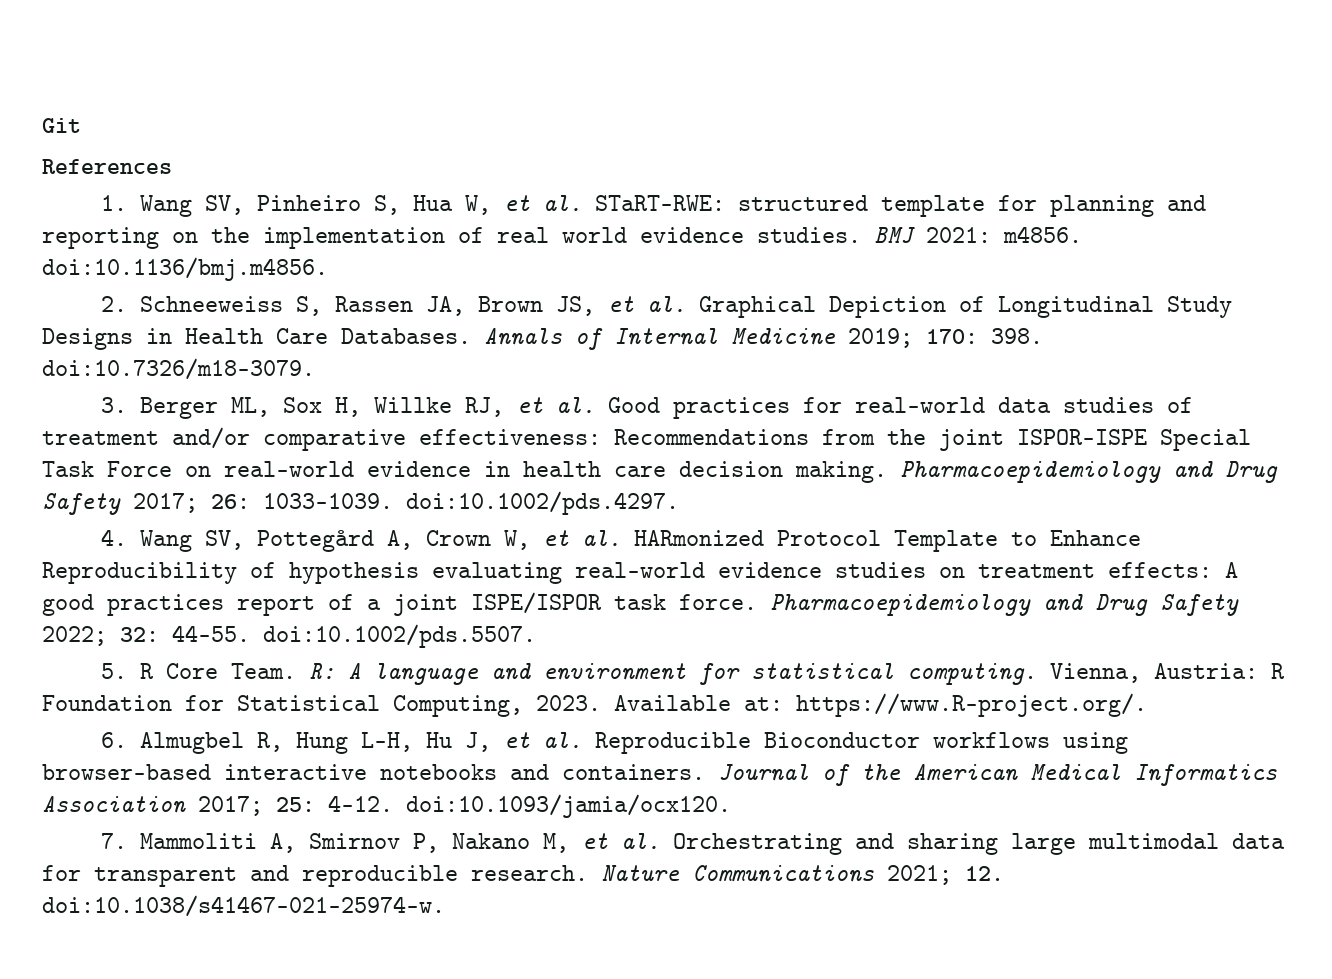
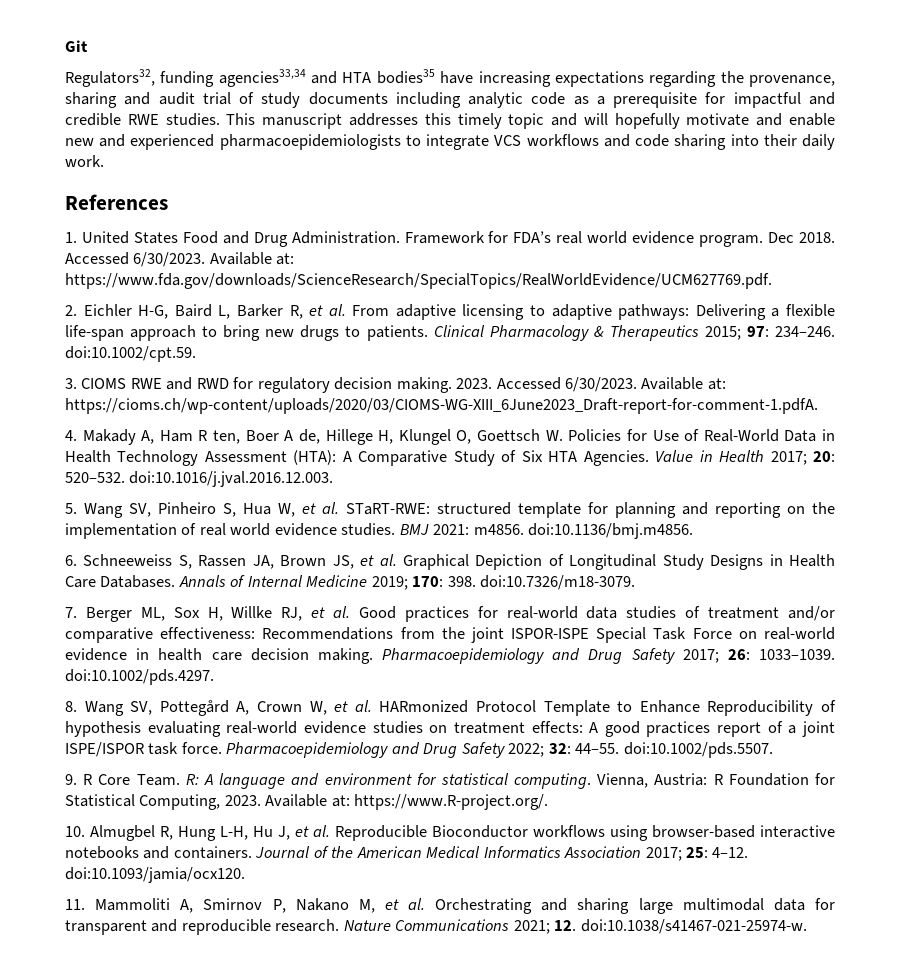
+ Regulators32, funding agencies33,34 and HTA bodies35 have increasing expectations regarding the provenance, sharing and audit trial of study documents including analytic code as a prerequisite for impactful and credible RWE studies. This manuscript addresses this timely topic and will hopefully motivate and enable new and experienced pharmacoepidemiologists to integrate VCS workflows and code sharing into their daily work.
  References
- 1. Wang SV, Pinheiro S, Hua W, et al. STaRT-RWE: structured template for planning and reporting on the implementation of real world evidence studies.
+ 1. United States Food and Drug Administration. Framework for FDA’s real world evidence program. Dec 2018. Accessed 6/30/2023. Available at: https://www.fda.gov/downloads/ScienceResearch/SpecialTopics/RealWorldEvidence/UCM627769.pdf.
+ 2. Eichler H-G, Baird L, Barker R, et al. From adaptive licensing to adaptive pathways: Delivering a flexible life-span approach to bring new drugs to patients. Clinical Pharmacology & Therapeutics 2015; 97: 234–246. doi:10.1002/cpt.59.
+ 3. CIOMS RWE and RWD for regulatory decision making. 2023. Accessed 6/30/2023. Available at: https://cioms.ch/wp-content/uploads/2020/03/CIOMS-WG-XIII_6June2023_Draft-report-for-comment-1.pdfA.
+ 4. Makady A, Ham R ten, Boer A de, Hillege H, Klungel O, Goettsch W. Policies for Use of Real-World Data in Health Technology Assessment (HTA): A Comparative Study of Six HTA Agencies. Value in Health 2017; 20: 520–532. doi:10.1016/j.jval.2016.12.003.
+ 5. Wang SV, Pinheiro S, Hua W, et al. STaRT-RWE: structured template for planning and reporting on the implementation of real world evidence studies.
- 2. Schneeweiss S, Rassen JA, Brown JS, et al. Graphical Depiction of Longitudinal Study Designs in Health Care Databases.
+ 6. Schneeweiss S, Rassen JA, Brown JS, et al. Graphical Depiction of Longitudinal Study Designs in Health Care Databases.
- 3. Berger ML, Sox H, Willke RJ, et al. Good practices for real-world data studies of treatment and/or comparative effectiveness: Recommendations from the joint ISPOR-ISPE Special Task Force on real-world evidence in health care decision making.
+ 7. Berger ML, Sox H, Willke RJ, et al. Good practices for real-world data studies of treatment and/or comparative effectiveness: Recommendations from the joint ISPOR-ISPE Special Task Force on real-world evidence in health care decision making.
- 4. Wang SV, Pottegård A, Crown W, et al. HARmonized Protocol Template to Enhance Reproducibility of hypothesis evaluating real-world evidence studies on treatment effects: A good practices report of a joint ISPE/ISPOR task force.
+ 8. Wang SV, Pottegård A, Crown W, et al. HARmonized Protocol Template to Enhance Reproducibility of hypothesis evaluating real-world evidence studies on treatment effects: A good practices report of a joint ISPE/ISPOR task force.
- 5. R Core Team.
+ 9. R Core Team.
- 6. Almugbel R, Hung L-H, Hu J, et al. Reproducible Bioconductor workflows using browser-based interactive notebooks and containers.
+ 10. Almugbel R, Hung L-H, Hu J, et al. Reproducible Bioconductor workflows using browser-based interactive notebooks and containers.
- 7. Mammoliti A, Smirnov P, Nakano M, et al. Orchestrating and sharing large multimodal data for transparent and reproducible research.
+ 11. Mammoliti A, Smirnov P, Nakano M, et al. Orchestrating and sharing large multimodal data for transparent and reproducible research.

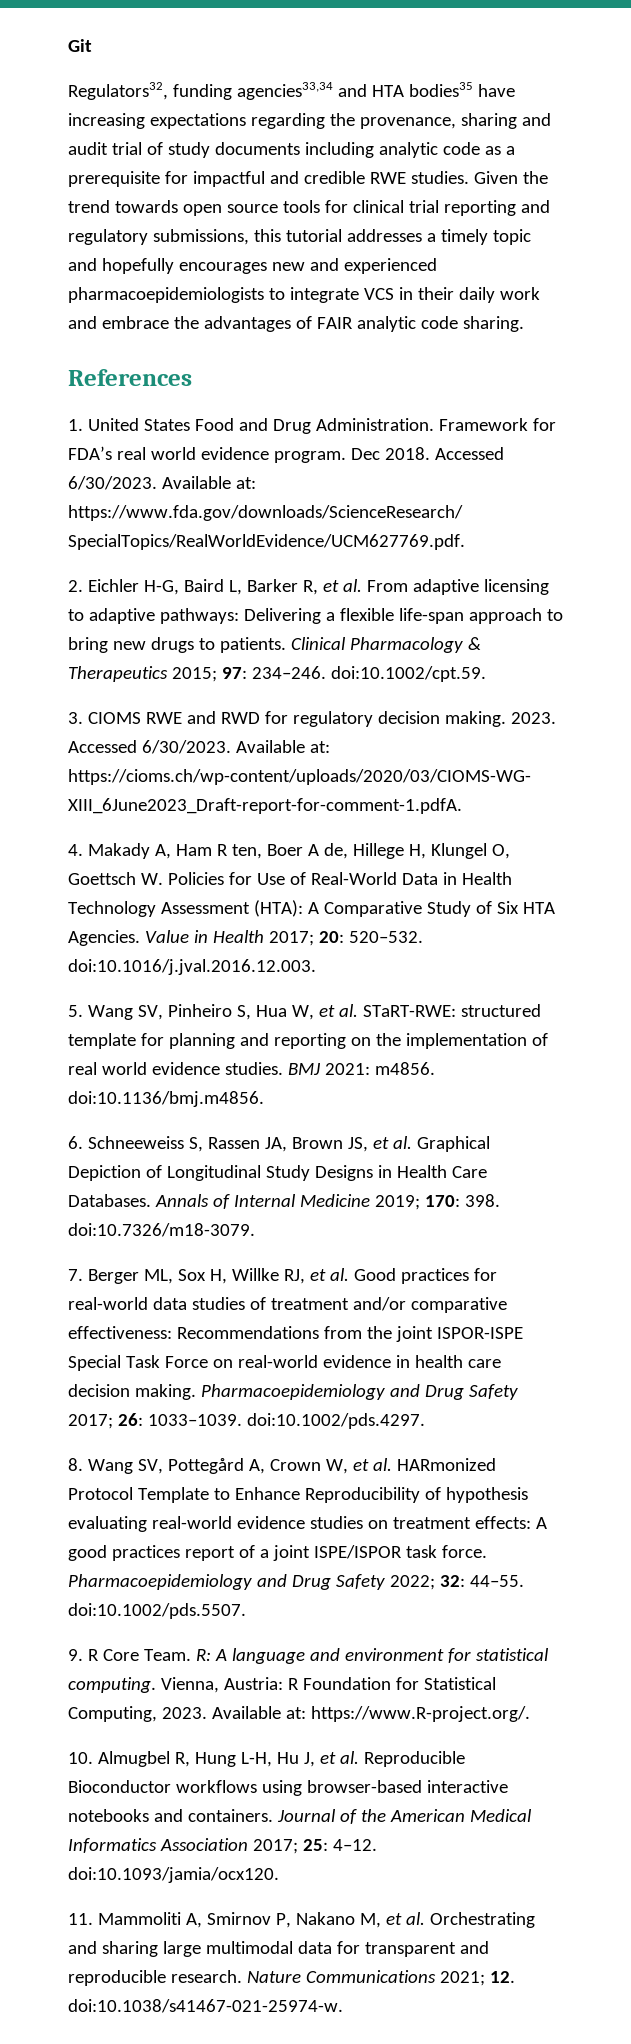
- This manuscript addresses this timely topic and will hopefully motivate and enable new and experienced pharmacoepidemiologists to integrate VCS workflows and code sharing into their daily work.
+ Given the trend towards open source tools for clinical trial reporting and regulatory submissions, this tutorial addresses a timely topic and hopefully encourages new and experienced pharmacoepidemiologists to integrate VCS in their daily work and embrace the advantages of FAIR analytic code sharing.

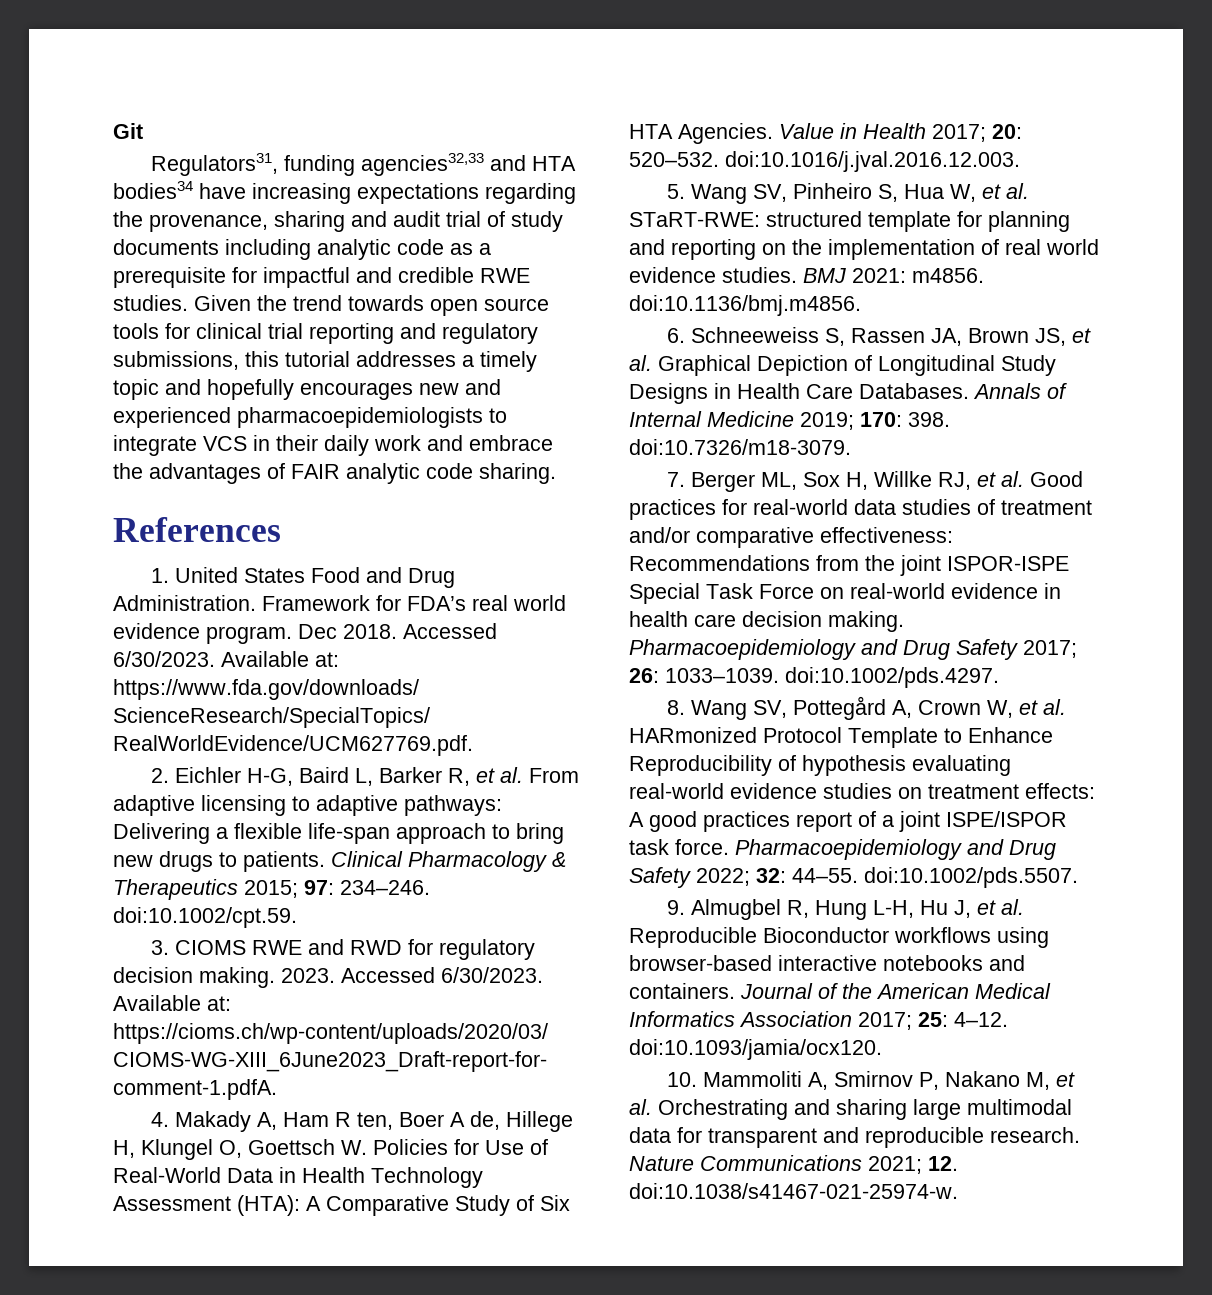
- Regulators32, funding agencies33,34 and HTA bodies35 have increasing expectations regarding the provenance, sharing and audit trial of study documents including analytic code as a prerequisite for impactful and credible RWE studies.
+ Regulators31, funding agencies32,33 and HTA bodies34 have increasing expectations regarding the provenance, sharing and audit trial of study documents including analytic code as a prerequisite for impactful and credible RWE studies.
- 9. R Core Team. R: A language and environment for statistical computing. Vienna, Austria: R Foundation for Statistical Computing, 2023. Available at: https://www.R-project.org/.
- 10. Almugbel R, Hung L-H, Hu J, et al. Reproducible Bioconductor workflows using browser-based interactive notebooks and containers.
+ 9. Almugbel R, Hung L-H, Hu J, et al. Reproducible Bioconductor workflows using browser-based interactive notebooks and containers.
- 11. Mammoliti A, Smirnov P, Nakano M, et al. Orchestrating and sharing large multimodal data for transparent and reproducible research.
+ 10. Mammoliti A, Smirnov P, Nakano M, et al. Orchestrating and sharing large multimodal data for transparent and reproducible research.

